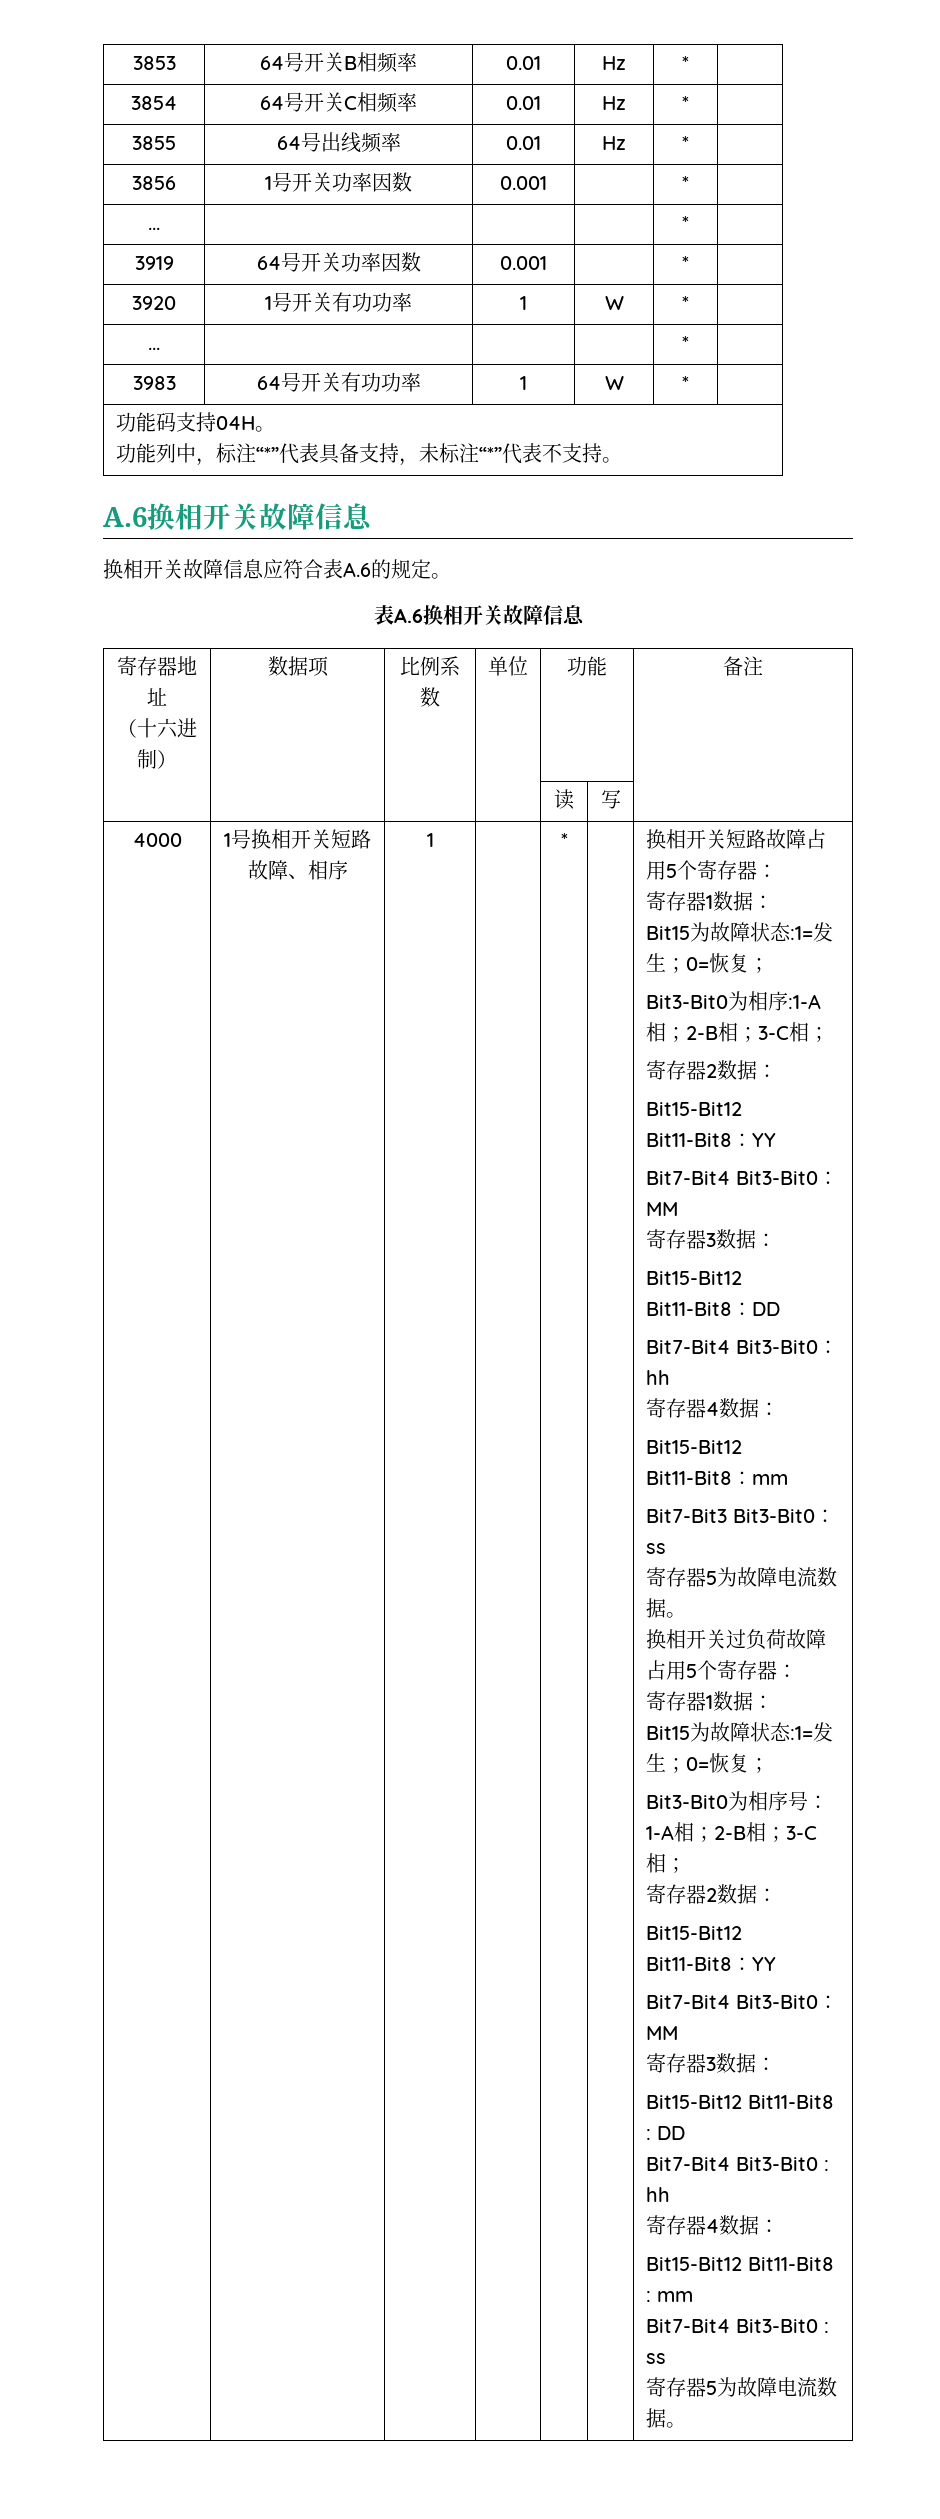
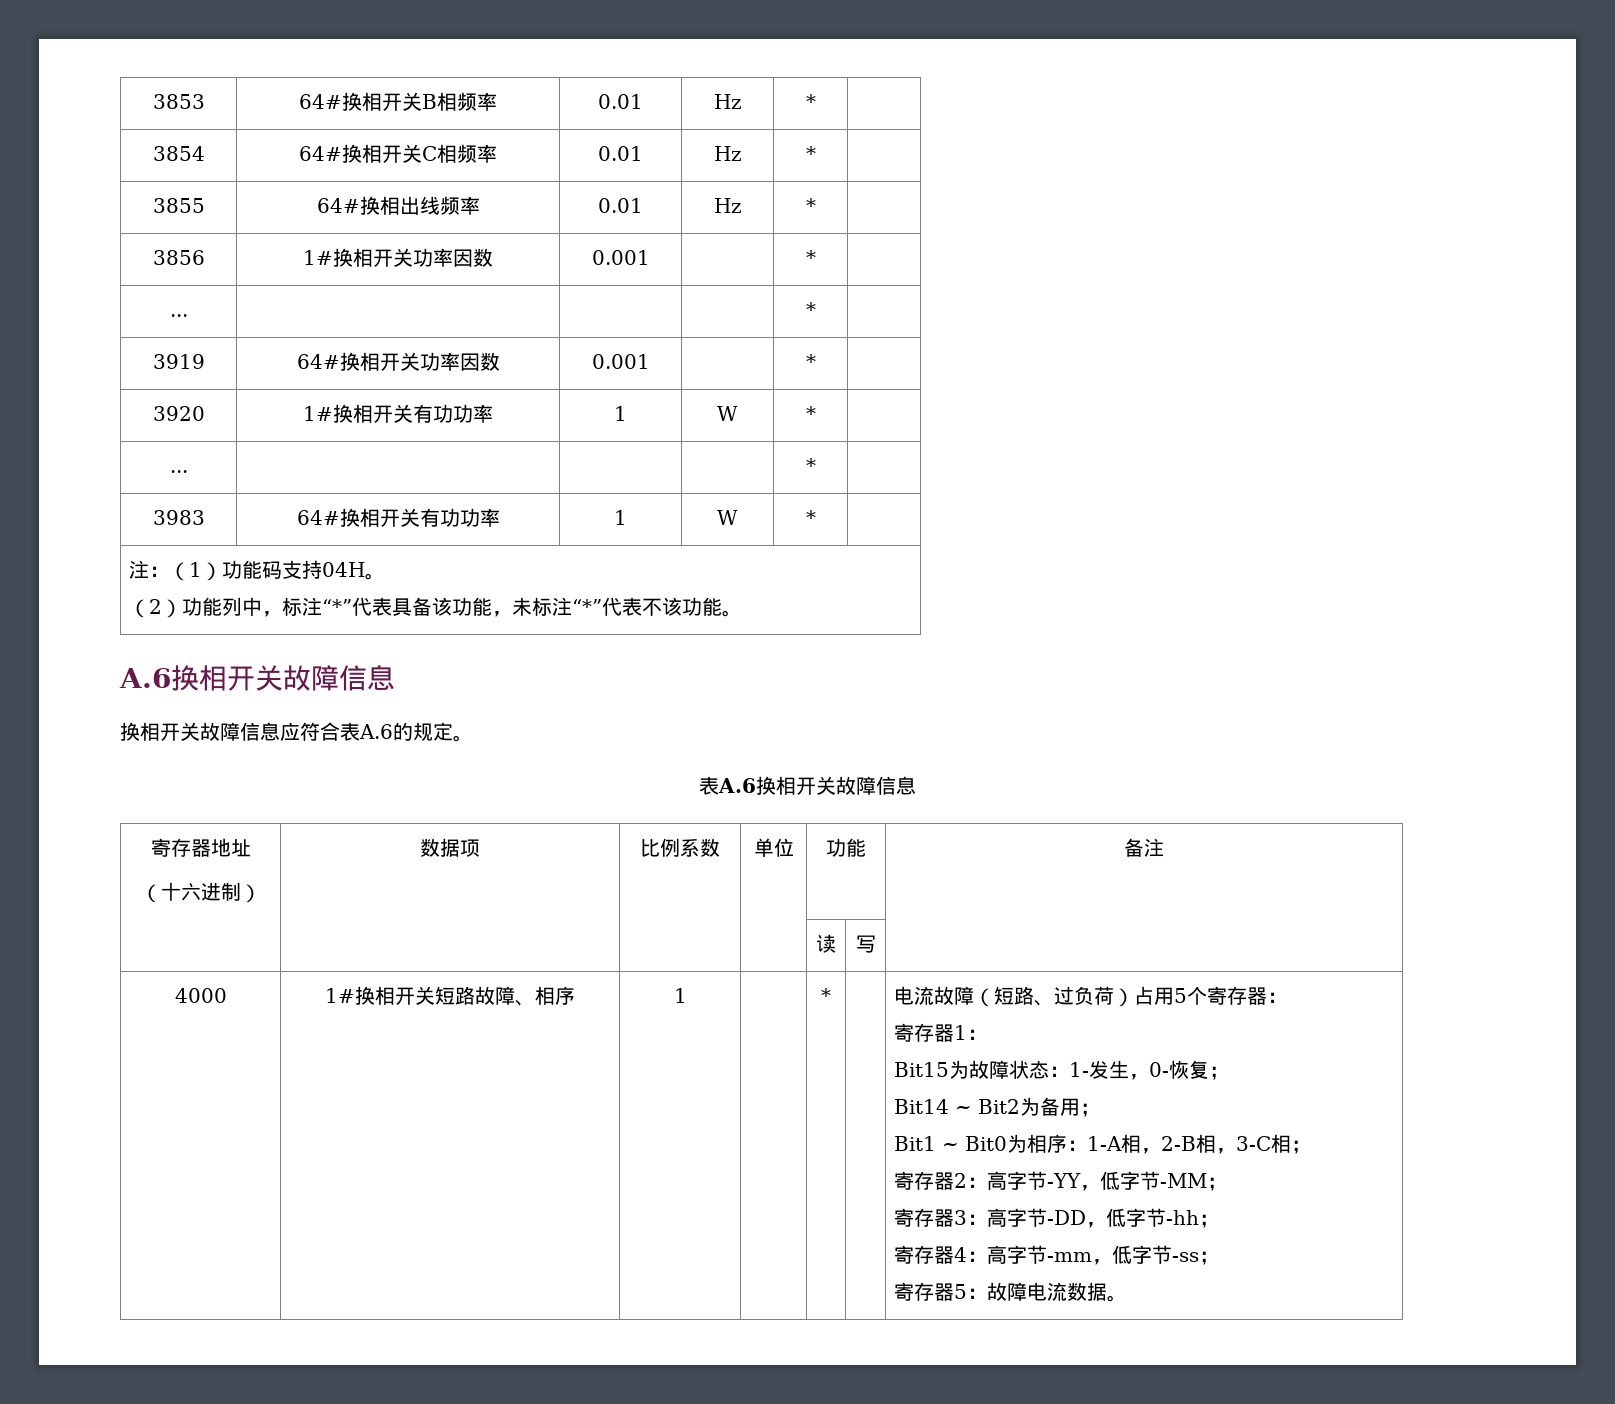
- 3853 | 64号开关B相频率 | 0.01 | Hz | * |
+ 3853 | 64#换相开关B相频率 | 0.01 | Hz | * |
- 3854 | 64号开关C相频率 | 0.01 | Hz | * |
+ 3854 | 64#换相开关C相频率 | 0.01 | Hz | * |
- 3855 | 64号出线频率 | 0.01 | Hz | * |
+ 3855 | 64#换相出线频率 | 0.01 | Hz | * |
- 3856 | 1号开关功率因数 | 0.001 | | * |
+ 3856 | 1#换相开关功率因数 | 0.001 | | * |
- 3919 | 64号开关功率因数 | 0.001 | | * |
+ 3919 | 64#换相开关功率因数 | 0.001 | | * |
- 3920 | 1号开关有功功率 | 1 | W | * |
+ 3920 | 1#换相开关有功功率 | 1 | W | * |
- 3983 | 64号开关有功功率 | 1 | W | * |
- 功能码支持04H。
- 功能列中，标注“*”代表具备支持，未标注“*”代表不支持。
+ 3983 | 64#换相开关有功功率 | 1 | W | * |
+ 注：（1）功能码支持04H。
+ （2）功能列中，标注“*”代表具备该功能，未标注“*”代表不该功能。
- 1号换相开关短路故障、相序
+ 1#换相开关短路故障、相序
- 换相开关短路故障占用5个寄存器：
- 寄存器1数据：
- Bit15为故障状态:1=发生；0=恢复；
- Bit3-Bit0为相序:1-A相；2-B相；3-C相；
- 寄存器2数据：
- Bit15-Bit12 Bit11-Bit8：YY
- Bit7-Bit4 Bit3-Bit0：MM
- 寄存器3数据：
- Bit15-Bit12 Bit11-Bit8：DD
- Bit7-Bit4 Bit3-Bit0：hh
- 寄存器4数据：
- Bit15-Bit12 Bit11-Bit8：mm
- Bit7-Bit3 Bit3-Bit0：ss
- 寄存器5为故障电流数据。
- 换相开关过负荷故障占用5个寄存器：
- 寄存器1数据：
- Bit15为故障状态:1=发生；0=恢复；
- Bit3-Bit0为相序号：1-A相；2-B相；3-C相；
- 寄存器2数据：
- Bit15-Bit12 Bit11-Bit8：YY
- Bit7-Bit4 Bit3-Bit0：MM
- 寄存器3数据：
- Bit15-Bit12 Bit11-Bit8 : DD
- Bit7-Bit4 Bit3-Bit0 : hh
- 寄存器4数据：
- Bit15-Bit12 Bit11-Bit8 : mm
- Bit7-Bit4 Bit3-Bit0 : ss
- 寄存器5为故障电流数据。
+ 电流故障（短路、过负荷）占用5个寄存器：
+ 寄存器1：
+ Bit15为故障状态：1-发生，0-恢复；
+ Bit14 ~ Bit2为备用；
+ Bit1 ~ Bit0为相序：1-A相，2-B相，3-C相；
+ 寄存器2：高字节-YY，低字节-MM；
+ 寄存器3：高字节-DD，低字节-hh；
+ 寄存器4：高字节-mm，低字节-ss；
+ 寄存器5：故障电流数据。

